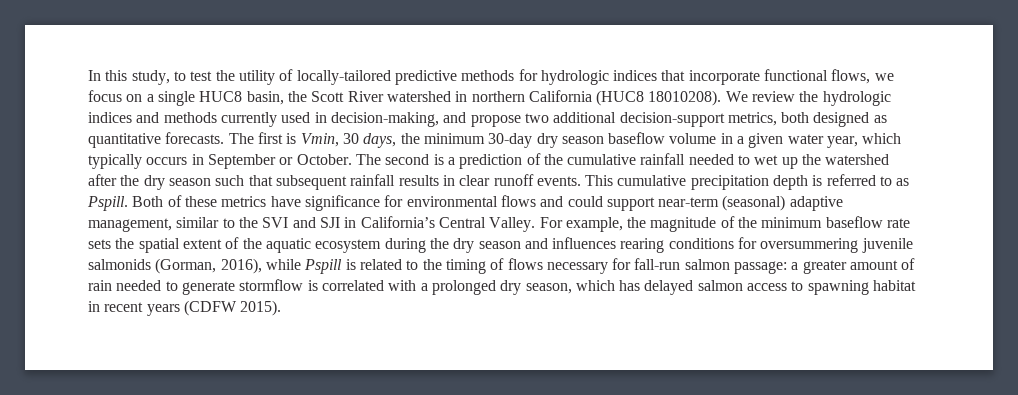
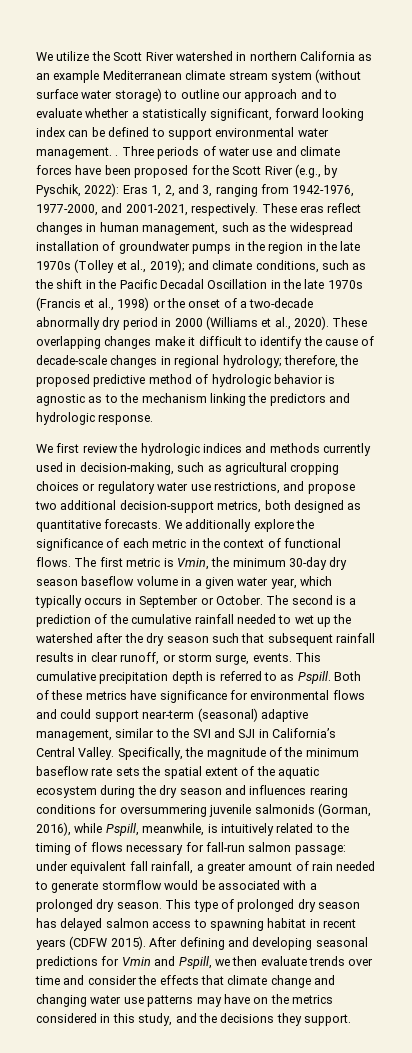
- In this study, to test the utility of locally-tailored predictive methods for hydrologic indices that incorporate functional flows, we focus on a single HUC8 basin, the Scott River watershed in northern California (HUC8 18010208). We review the hydrologic indices and methods currently used in decision-making, and propose two additional decision-support metrics, both designed as quantitative forecasts.
+ We utilize the Scott River watershed in northern California as an example Mediterranean climate stream system (without surface water storage) to outline our approach and to evaluate whether a statistically significant, forward looking index can be defined to support environmental water management. . Three periods of water use and climate forces have been proposed for the Scott River (e.g., by Pyschik, 2022): Eras 1, 2, and 3, ranging from 1942-1976, 1977-2000, and 2001-2021, respectively. These eras reflect changes in human management, such as the widespread installation of groundwater pumps in the region in the late 1970s (Tolley et al., 2019); and climate conditions, such as the shift in the Pacific Decadal Oscillation in the late 1970s (Francis et al., 1998) or the onset of a two-decade abnormally dry period in 2000 (Williams et al., 2020). These overlapping changes make it difficult to identify the cause of decade-scale changes in regional hydrology; therefore, the proposed predictive method of hydrologic behavior is agnostic as to the mechanism linking the predictors and hydrologic response.
+ We first review the hydrologic indices and methods currently used in decision-making, such as agricultural cropping choices or regulatory water use restrictions, and propose two additional decision-support metrics, both designed as quantitative forecasts.
+ We additionally explore the significance of each metric in the context of functional flows.
- The first is Vmin, 30 days, the minimum 30-day dry season baseflow volume in a given water year, which typically occurs in September or October.
+ The first metric is Vmin, the minimum 30-day dry season baseflow volume in a given water year, which typically occurs in September or October.
- The second is a prediction of the cumulative rainfall needed to wet up the watershed after the dry season such that subsequent rainfall results in clear runoff events.
+ The second is a prediction of the cumulative rainfall needed to wet up the watershed after the dry season such that subsequent rainfall results in clear runoff, or storm surge, events.
- For example, the magnitude of the minimum baseflow rate sets the spatial extent of the aquatic ecosystem during the dry season and influences rearing conditions for oversummering juvenile salmonids (Gorman, 2016), while Pspill is related to the timing of flows necessary for fall-run salmon passage:
+ Specifically, the magnitude of the minimum baseflow rate sets the spatial extent of the aquatic ecosystem during the dry season and influences rearing conditions for oversummering juvenile salmonids (Gorman, 2016), while Pspill, meanwhile, is intuitively related to the timing of flows necessary for fall-run salmon passage:
- a greater amount of rain needed to generate stormflow is correlated with a prolonged dry season, which has delayed salmon access to spawning habitat in recent years (CDFW 2015).
+ under equivalent fall rainfall, a greater amount of rain needed to generate stormflow would be associated with a prolonged dry season. This type of prolonged dry season has delayed salmon access to spawning habitat in recent years (CDFW 2015).
+ After defining and developing seasonal predictions for Vmin and Pspill, we then evaluate trends over time and consider the effects that climate change and changing water use patterns may have on the metrics considered in this study, and the decisions they support.

